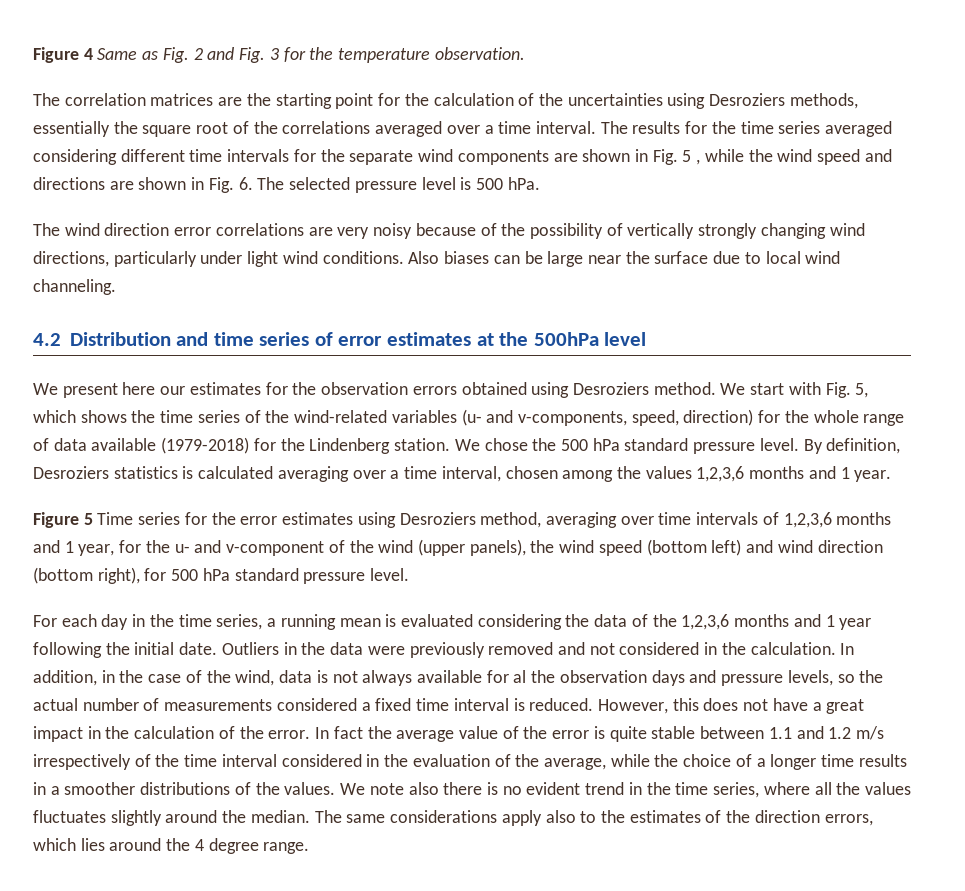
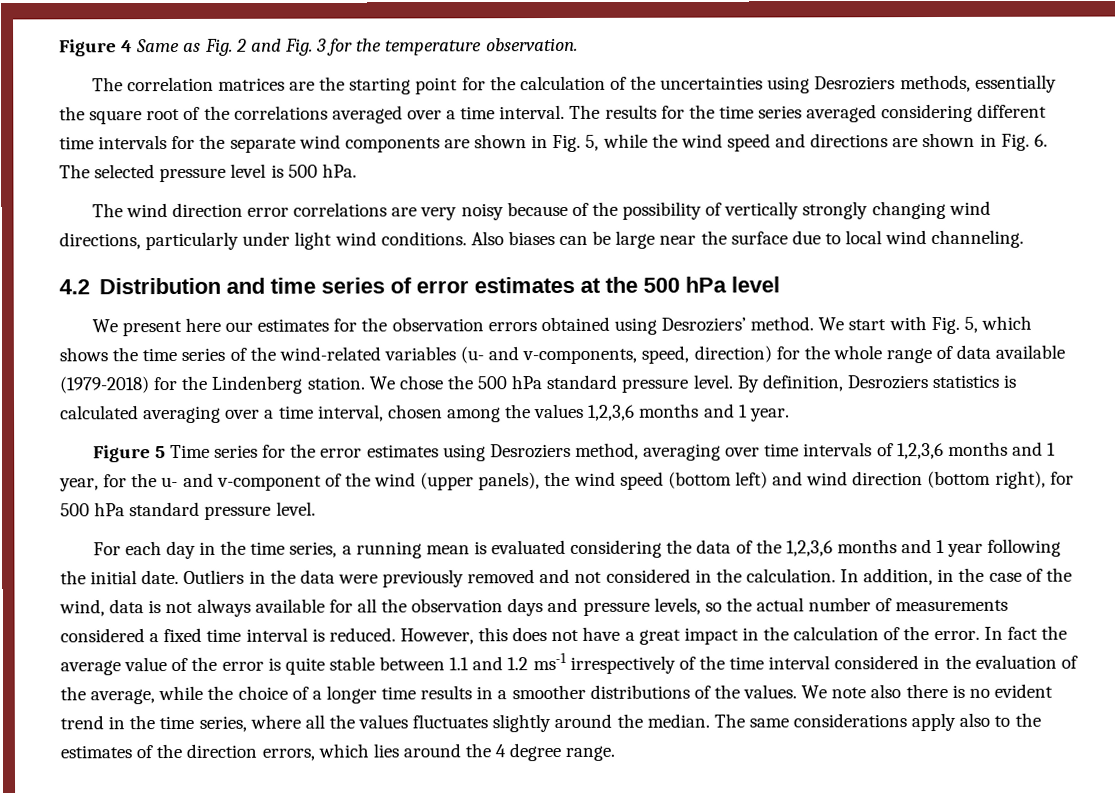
- The results for the time series averaged considering different time intervals for the separate wind components are shown in Fig. 5 , while the wind speed and directions are shown in Fig. 6. The selected pressure level is 500 hPa.
+ The results for the time series averaged considering different time intervals for the separate wind components are shown in Fig. 5, while the wind speed and directions are shown in Fig. 6. The selected pressure level is 500 hPa.
- 4.2 Distribution and time series of error estimates at the 500hPa level
+ 4.2 Distribution and time series of error estimates at the 500 hPa level
- We present here our estimates for the observation errors obtained using Desroziers method.
+ We present here our estimates for the observation errors obtained using Desroziers’ method.
- In addition, in the case of the wind, data is not always available for al the observation days and pressure levels, so the actual number of measurements considered a fixed time interval is reduced.
+ In addition, in the case of the wind, data is not always available for all the observation days and pressure levels, so the actual number of measurements considered a fixed time interval is reduced.
- In fact the average value of the error is quite stable between 1.1 and 1.2 m/s irrespectively of the time interval considered in the evaluation of the average, while the choice of a longer time results in a smoother distributions of the values.
+ In fact the average value of the error is quite stable between 1.1 and 1.2 ms-1 irrespectively of the time interval considered in the evaluation of the average, while the choice of a longer time results in a smoother distributions of the values.

